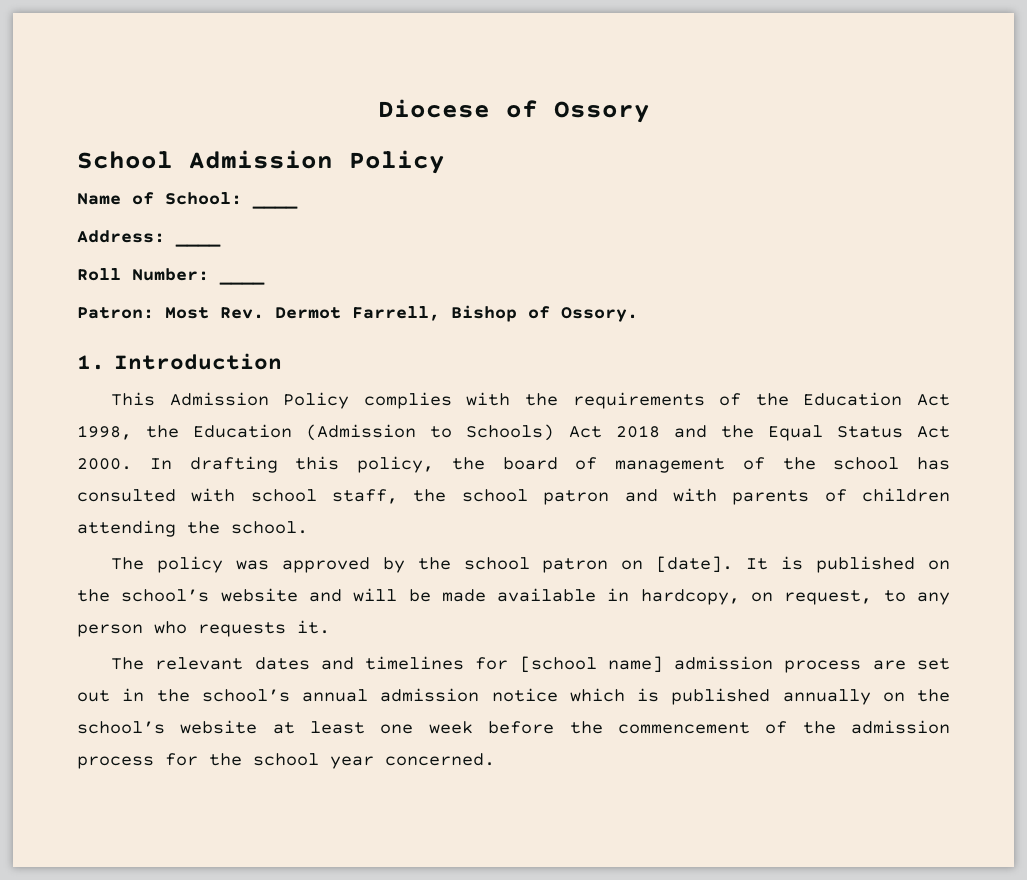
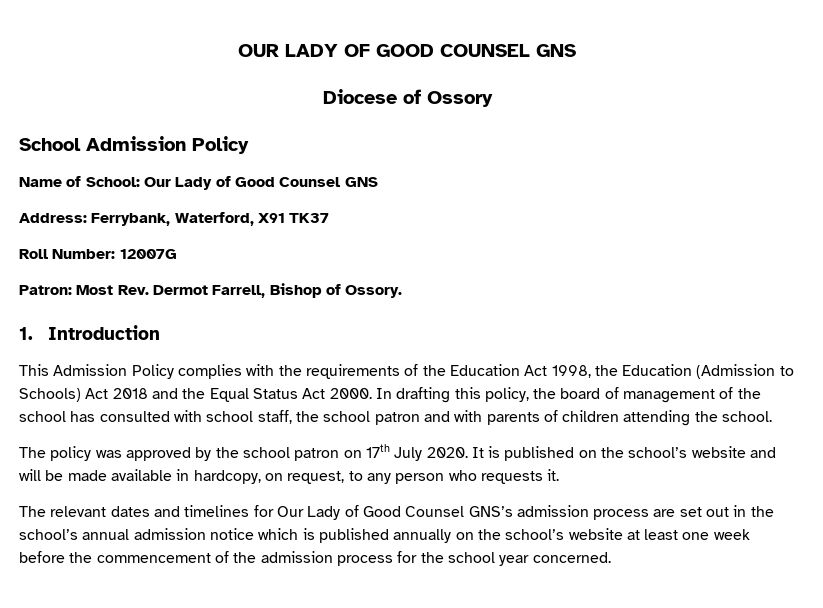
+ OUR LADY OF GOOD COUNSEL GNS
- Name of School: ____
- Address: ____
+ Name of School: Our Lady of Good Counsel GNS
+ Address: Ferrybank, Waterford, X91 TK37
- Roll Number: ____
+ Roll Number: 12007G
- The policy was approved by the school patron on [date].
+ The policy was approved by the school patron on 17th July 2020.
- The relevant dates and timelines for [school name] admission process are set out in the school’s annual admission notice which is published annually on the school’s website at least one week before the commencement of the admission process for the school year concerned.
+ The relevant dates and timelines for Our Lady of Good Counsel GNS’s admission process are set out in the school’s annual admission notice which is published annually on the school’s website at least one week before the commencement of the admission process for the school year concerned.

